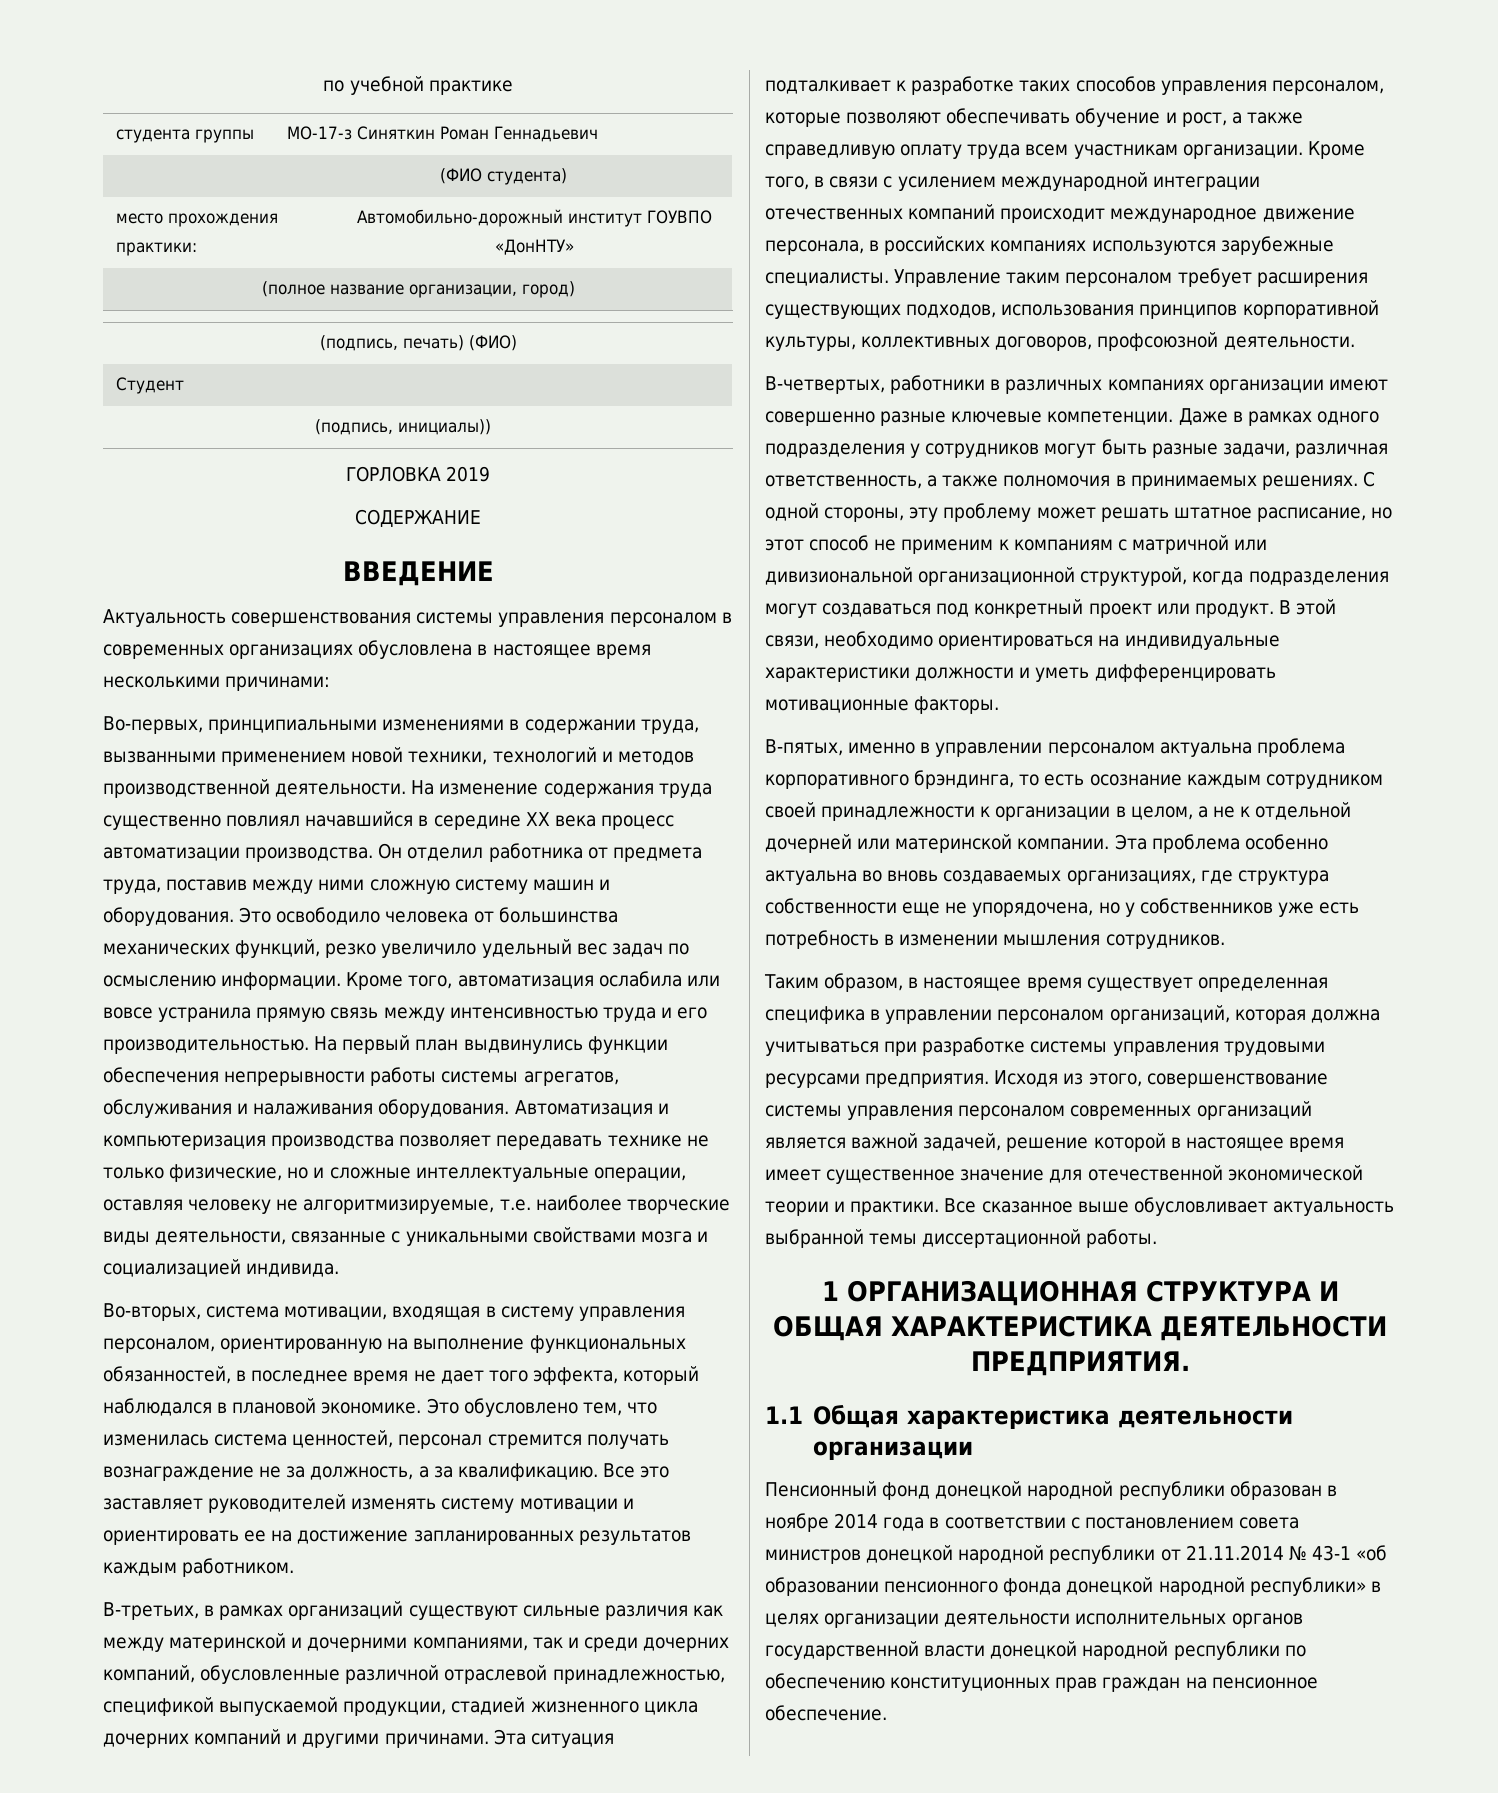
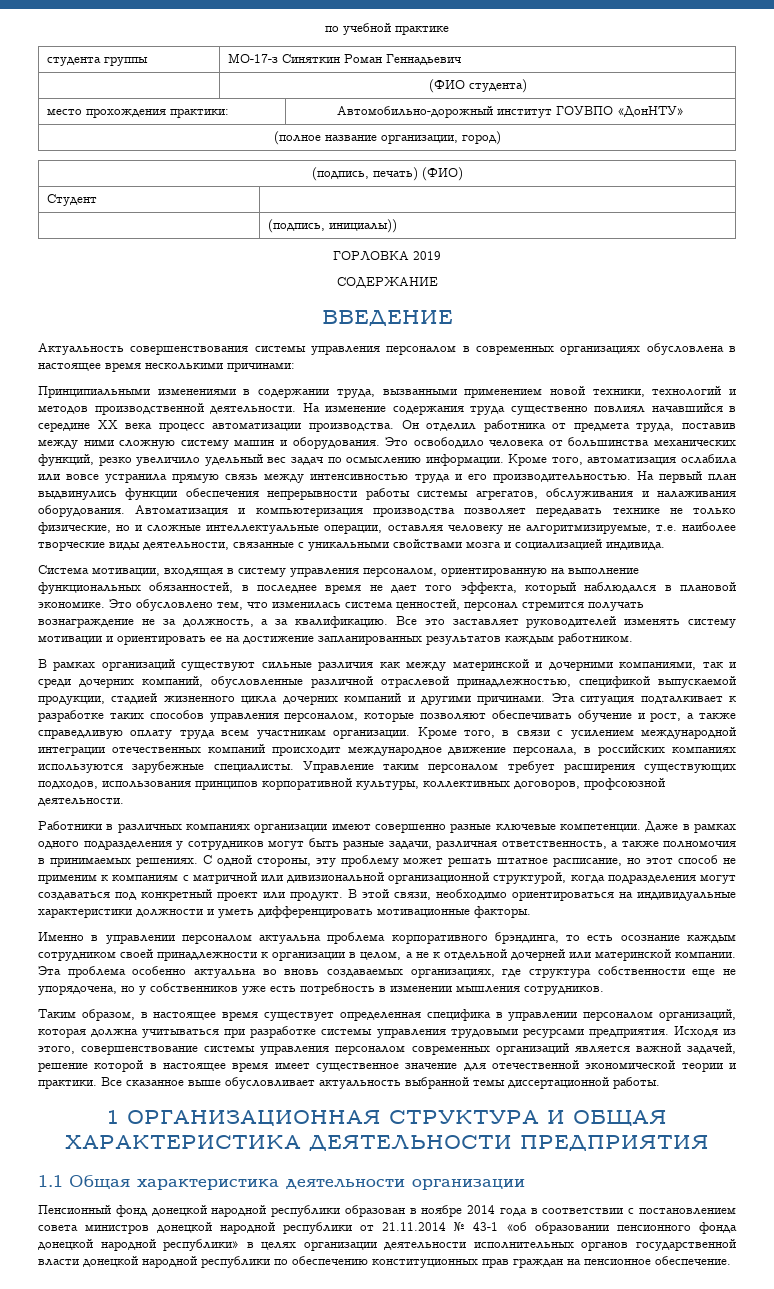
- Во-первых, принципиальными изменениями в содержании труда, вызванными применением новой техники, технологий и методов производственной деятельности.
+ Принципиальными изменениями в содержании труда, вызванными применением новой техники, технологий и методов производственной деятельности.
- Во-вторых, система мотивации, входящая в систему управления персоналом, ориентированную на выполнение функциональных обязанностей, в последнее время не дает того эффекта, который наблюдался в плановой экономике.
+ Система мотивации, входящая в систему управления персоналом, ориентированную на выполнение функциональных обязанностей, в последнее время не дает того эффекта, который наблюдался в плановой экономике.
- В-третьих, в рамках организаций существуют сильные различия как между материнской и дочерними компаниями, так и среди дочерних компаний, обусловленные различной отраслевой принадлежностью, спецификой выпускаемой продукции, стадией жизненного цикла дочерних компаний и другими причинами.
+ В рамках организаций существуют сильные различия как между материнской и дочерними компаниями, так и среди дочерних компаний, обусловленные различной отраслевой принадлежностью, спецификой выпускаемой продукции, стадией жизненного цикла дочерних компаний и другими причинами.
- В-четвертых, работники в различных компаниях организации имеют совершенно разные ключевые компетенции.
+ Работники в различных компаниях организации имеют совершенно разные ключевые компетенции.
- В-пятых, именно в управлении персоналом актуальна проблема корпоративного брэндинга, то есть осознание каждым сотрудником своей принадлежности к организации в целом, а не к отдельной дочерней или материнской компании.
+ Именно в управлении персоналом актуальна проблема корпоративного брэндинга, то есть осознание каждым сотрудником своей принадлежности к организации в целом, а не к отдельной дочерней или материнской компании.
- 1 ОРГАНИЗАЦИОННАЯ СТРУКТУРА И ОБЩАЯ ХАРАКТЕРИСТИКА ДЕЯТЕЛЬНОСТИ ПРЕДПРИЯТИЯ.
+ 1 ОРГАНИЗАЦИОННАЯ СТРУКТУРА И ОБЩАЯ ХАРАКТЕРИСТИКА ДЕЯТЕЛЬНОСТИ ПРЕДПРИЯТИЯ

